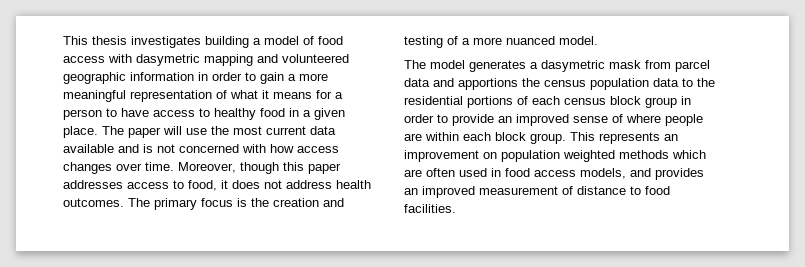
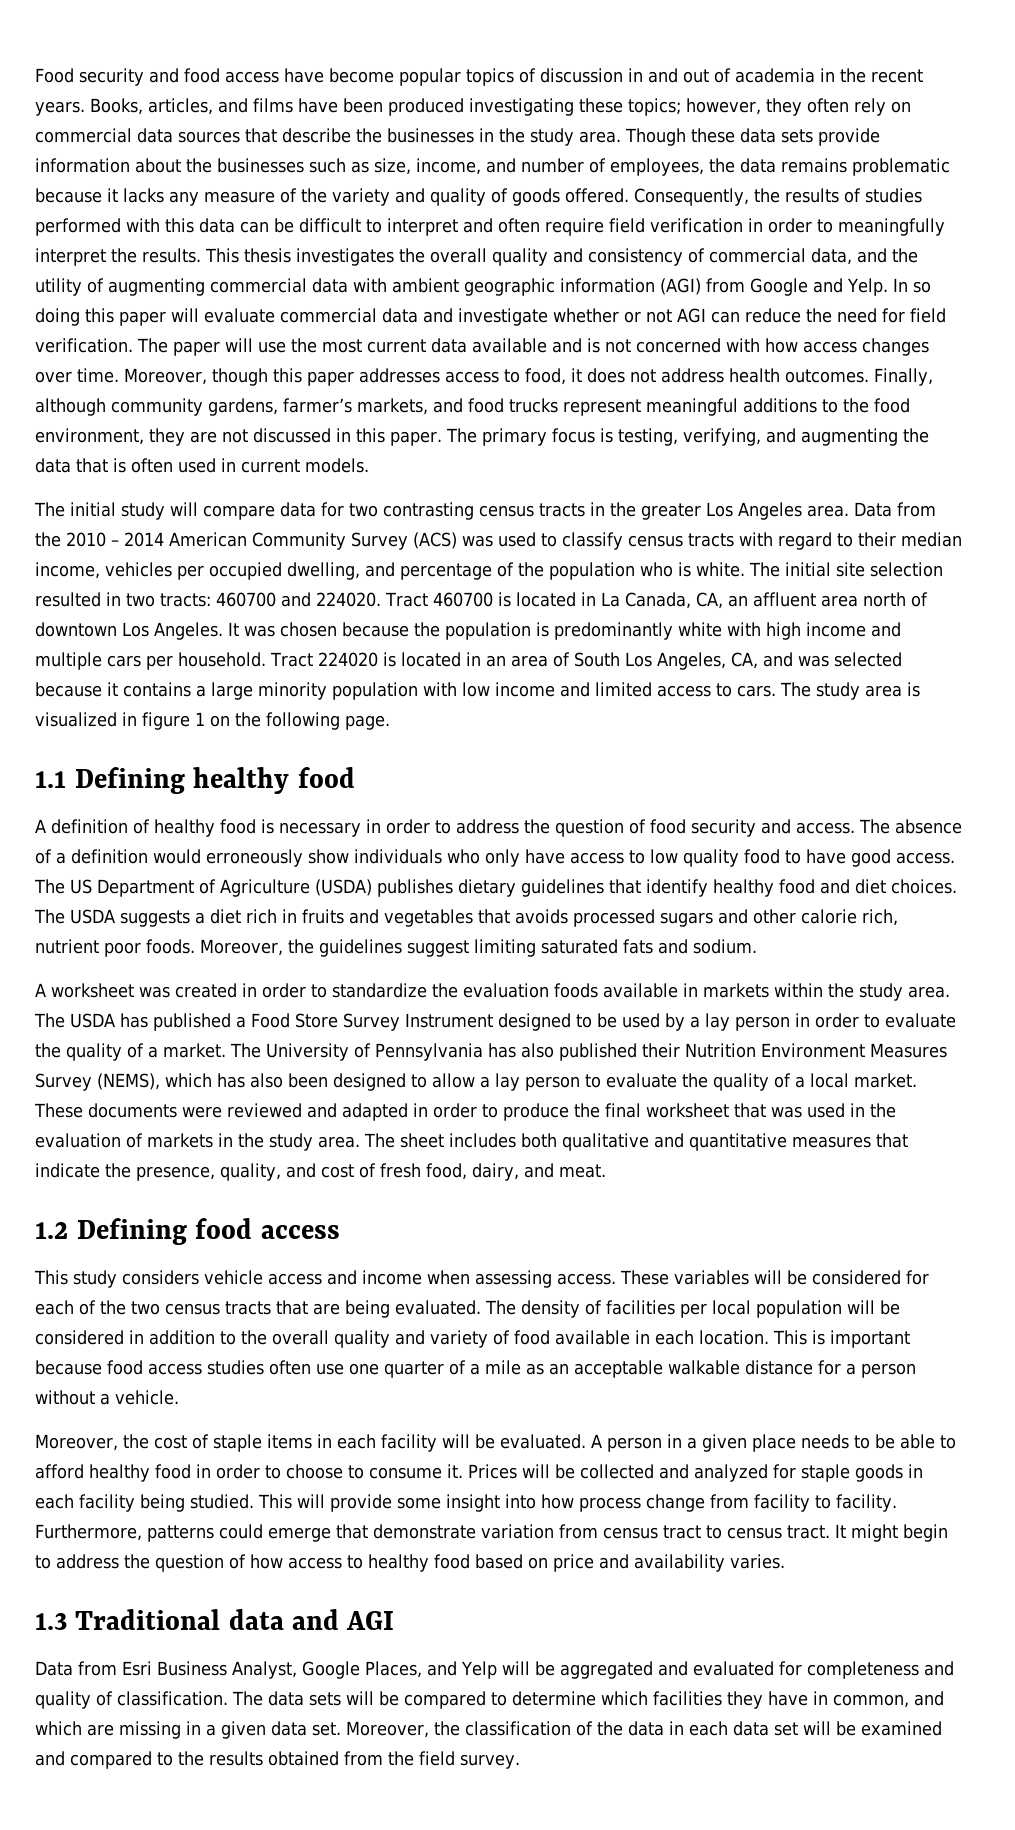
- This thesis investigates building a model of food access with dasymetric mapping and volunteered geographic information in order to gain a more meaningful representation of what it means for a person to have access to healthy food in a given place.
+ Food security and food access have become popular topics of discussion in and out of academia in the recent years. Books, articles, and films have been produced investigating these topics; however, they often rely on commercial data sources that describe the businesses in the study area. Though these data sets provide information about the businesses such as size, income, and number of employees, the data remains problematic because it lacks any measure of the variety and quality of goods offered. Consequently, the results of studies performed with this data can be difficult to interpret and often require field verification in order to meaningfully interpret the results. This thesis investigates the overall quality and consistency of commercial data, and the utility of augmenting commercial data with ambient geographic information (AGI) from Google and Yelp. In so doing this paper will evaluate commercial data and investigate whether or not AGI can reduce the need for field verification.
- The primary focus is the creation and testing of a more nuanced model.
- The model generates a dasymetric mask from parcel data and apportions the census population data to the residential portions of each census block group in order to provide an improved sense of where people are within each block group. This represents an improvement on population weighted methods which are often used in food access models, and provides an improved measurement of distance to food facilities.
+ Finally, although community gardens, farmer’s markets, and food trucks represent meaningful additions to the food environment, they are not discussed in this paper. The primary focus is testing, verifying, and augmenting the data that is often used in current models.
+ The initial study will compare data for two contrasting census tracts in the greater Los Angeles area. Data from the 2010 – 2014 American Community Survey (ACS) was used to classify census tracts with regard to their median income, vehicles per occupied dwelling, and percentage of the population who is white. The initial site selection resulted in two tracts: 460700 and 224020. Tract 460700 is located in La Canada, CA, an affluent area north of downtown Los Angeles. It was chosen because the population is predominantly white with high income and multiple cars per household. Tract 224020 is located in an area of South Los Angeles, CA, and was selected because it contains a large minority population with low income and limited access to cars. The study area is visualized in figure 1 on the following page.
+ 1.1 Defining healthy food
+ A definition of healthy food is necessary in order to address the question of food security and access. The absence of a definition would erroneously show individuals who only have access to low quality food to have good access. The US Department of Agriculture (USDA) publishes dietary guidelines that identify healthy food and diet choices. The USDA suggests a diet rich in fruits and vegetables that avoids processed sugars and other calorie rich, nutrient poor foods. Moreover, the guidelines suggest limiting saturated fats and sodium.
+ A worksheet was created in order to standardize the evaluation foods available in markets within the study area. The USDA has published a Food Store Survey Instrument designed to be used by a lay person in order to evaluate the quality of a market. The University of Pennsylvania has also published their Nutrition Environment Measures Survey (NEMS), which has also been designed to allow a lay person to evaluate the quality of a local market. These documents were reviewed and adapted in order to produce the final worksheet that was used in the evaluation of markets in the study area. The sheet includes both qualitative and quantitative measures that indicate the presence, quality, and cost of fresh food, dairy, and meat.
+ 1.2 Defining food access
+ This study considers vehicle access and income when assessing access. These variables will be considered for each of the two census tracts that are being evaluated. The density of facilities per local population will be considered in addition to the overall quality and variety of food available in each location. This is important because food access studies often use one quarter of a mile as an acceptable walkable distance for a person without a vehicle.
+ Moreover, the cost of staple items in each facility will be evaluated. A person in a given place needs to be able to afford healthy food in order to choose to consume it. Prices will be collected and analyzed for staple goods in each facility being studied. This will provide some insight into how process change from facility to facility. Furthermore, patterns could emerge that demonstrate variation from census tract to census tract. It might begin to address the question of how access to healthy food based on price and availability varies.
+ 1.3 Traditional data and AGI
+ Data from Esri Business Analyst, Google Places, and Yelp will be aggregated and evaluated for completeness and quality of classification. The data sets will be compared to determine which facilities they have in common, and which are missing in a given data set. Moreover, the classification of the data in each data set will be examined and compared to the results obtained from the field survey.

